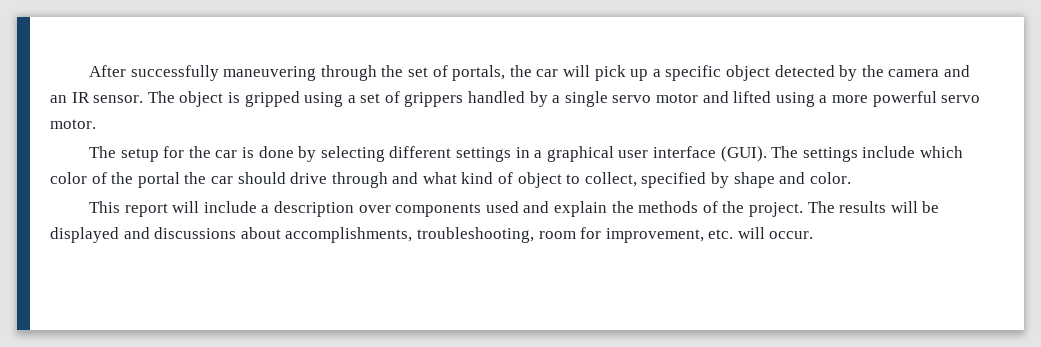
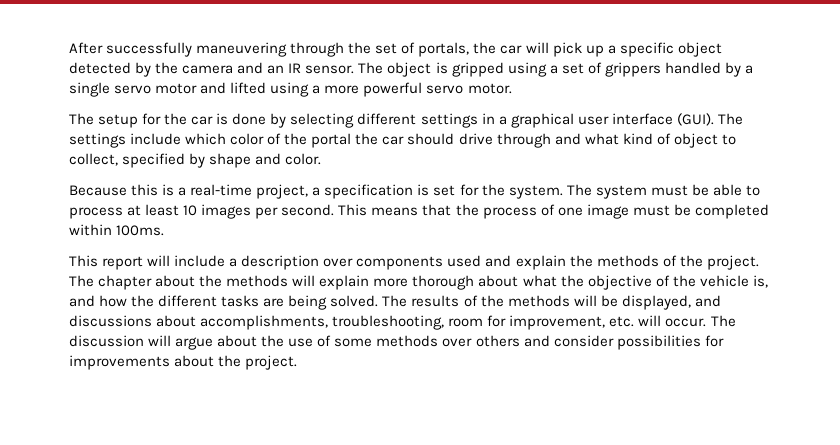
+ Because this is a real-time project, a specification is set for the system. The system must be able to process at least 10 images per second. This means that the process of one image must be completed within 100ms.
- The results will be displayed and discussions about accomplishments, troubleshooting, room for improvement, etc. will occur.
+ The chapter about the methods will explain more thorough about what the objective of the vehicle is, and how the different tasks are being solved. The results of the methods will be displayed, and discussions about accomplishments, troubleshooting, room for improvement, etc. will occur.
+ The discussion will argue about the use of some methods over others and consider possibilities for improvements about the project.

